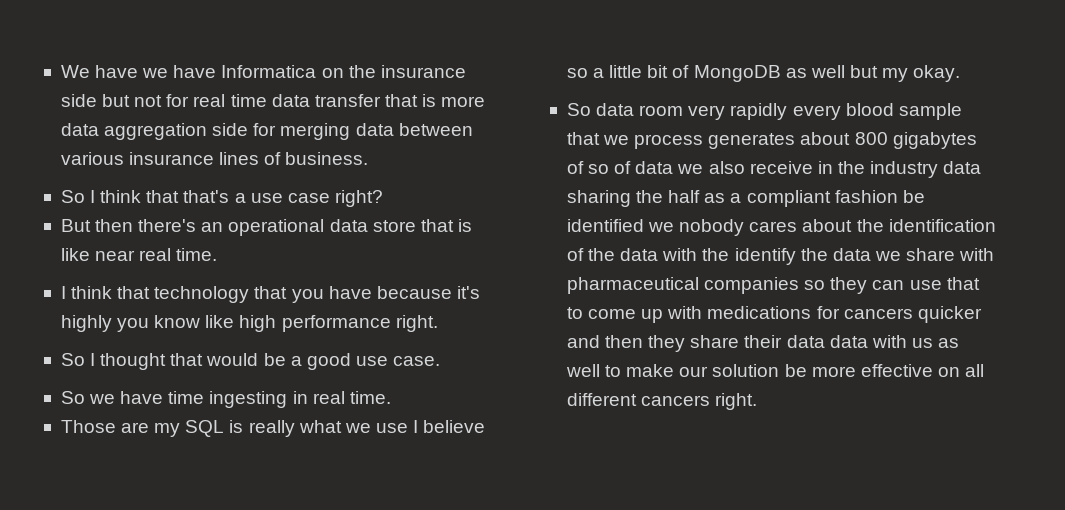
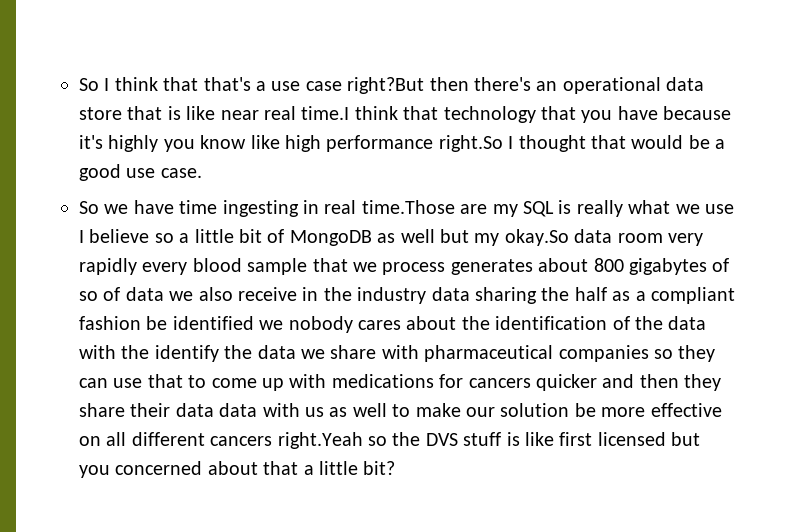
- We have we have Informatica on the insurance side but not for real time data transfer that is more data aggregation side for merging data between various insurance lines of business.
- So I think that that's a use case right?
- But then there's an operational data store that is like near real time.
- I think that technology that you have because it's highly you know like high performance right.
- So I thought that would be a good use case.
+ So I think that that's a use case right?But then there's an operational data store that is like near real time.I think that technology that you have because it's highly you know like high performance right.So I thought that would be a good use case.
- So we have time ingesting in real time.
- Those are my SQL is really what we use I believe so a little bit of MongoDB as well but my okay.
- So data room very rapidly every blood sample that we process generates about 800 gigabytes of so of data we also receive in the industry data sharing the half as a compliant fashion be identified we nobody cares about the identification of the data with the identify the data we share with pharmaceutical companies so they can use that to come up with medications for cancers quicker and then they share their data data with us as well to make our solution be more effective on all different cancers right.
+ So we have time ingesting in real time.Those are my SQL is really what we use I believe so a little bit of MongoDB as well but my okay.So data room very rapidly every blood sample that we process generates about 800 gigabytes of so of data we also receive in the industry data sharing the half as a compliant fashion be identified we nobody cares about the identification of the data with the identify the data we share with pharmaceutical companies so they can use that to come up with medications for cancers quicker and then they share their data data with us as well to make our solution be more effective on all different cancers right.Yeah so the DVS stuff is like first licensed but you concerned about that a little bit?

